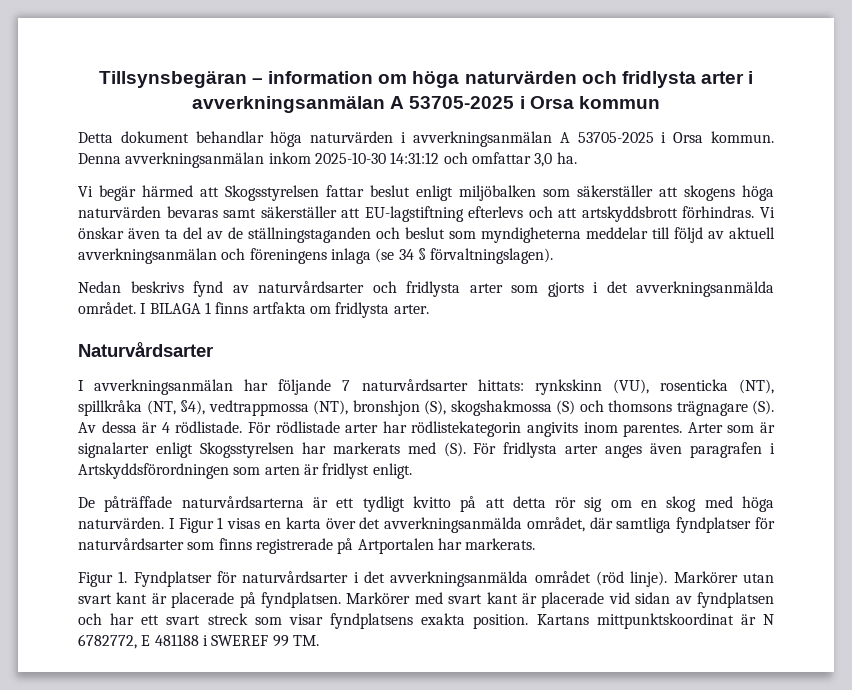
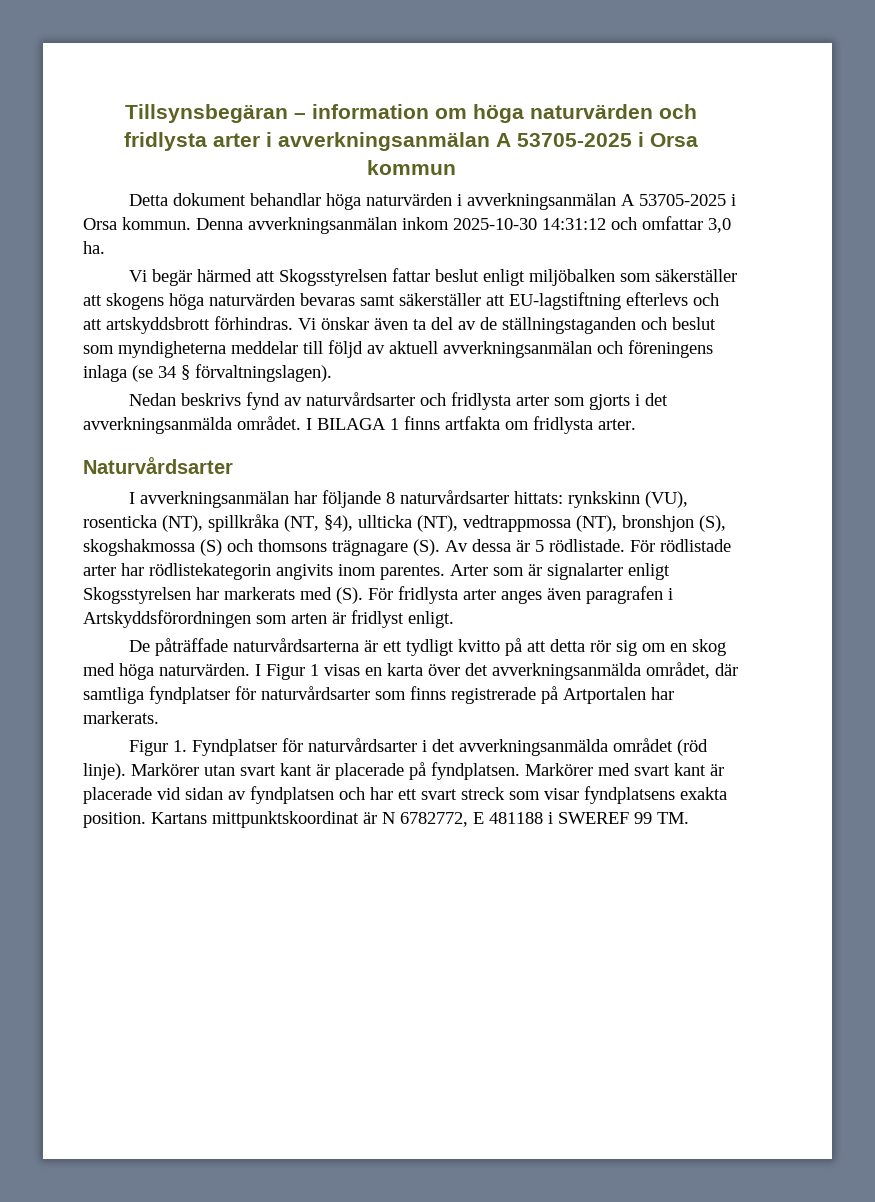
- I avverkningsanmälan har följande 7 naturvårdsarter hittats: rynkskinn (VU), rosenticka (NT), spillkråka (NT, §4), vedtrappmossa (NT), bronshjon (S), skogshakmossa (S) och thomsons trägnagare (S). Av dessa är 4 rödlistade.
+ I avverkningsanmälan har följande 8 naturvårdsarter hittats: rynkskinn (VU), rosenticka (NT), spillkråka (NT, §4), ullticka (NT), vedtrappmossa (NT), bronshjon (S), skogshakmossa (S) och thomsons trägnagare (S). Av dessa är 5 rödlistade.

